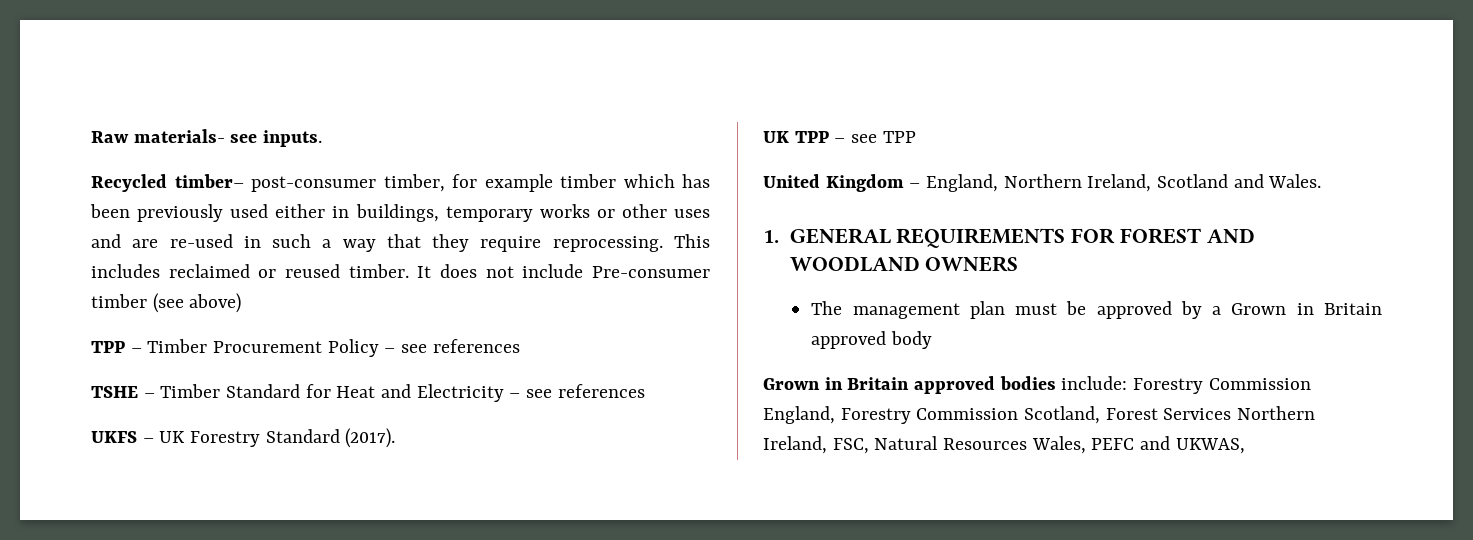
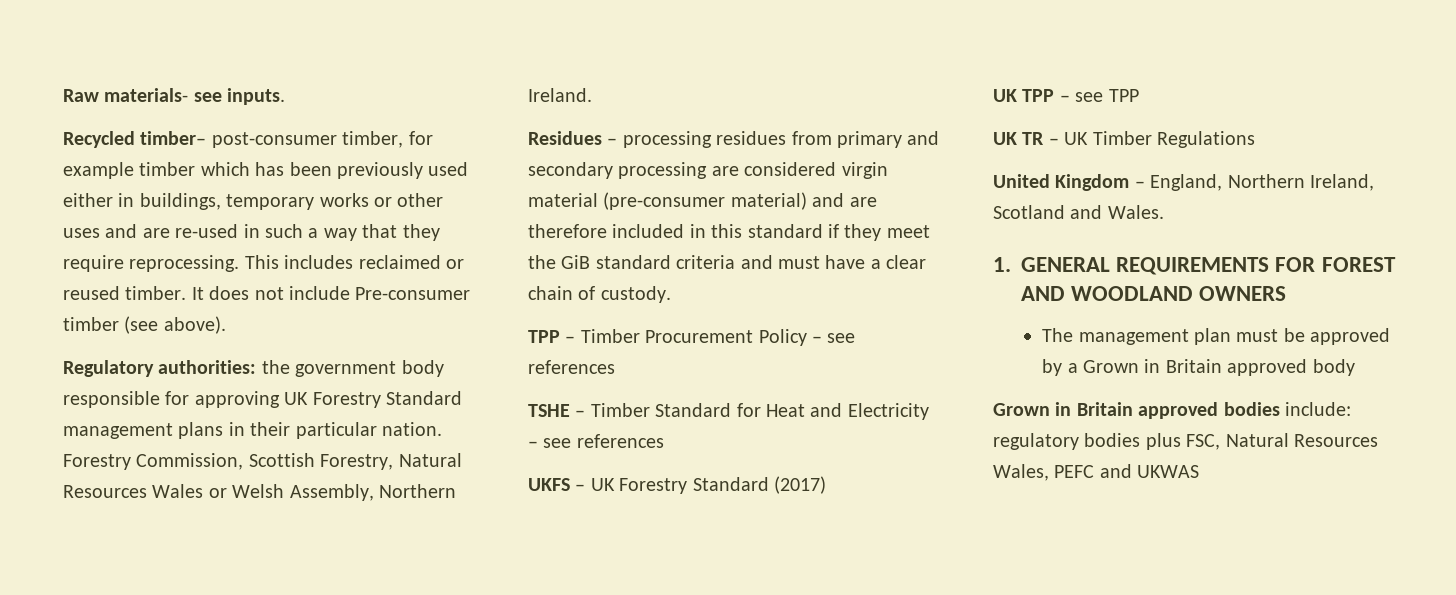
- It does not include Pre-consumer timber (see above)
+ It does not include Pre-consumer timber (see above).
+ Regulatory authorities: the government body responsible for approving UK Forestry Standard management plans in their particular nation. Forestry Commission, Scottish Forestry, Natural Resources Wales or Welsh Assembly, Northern Ireland.
+ Residues – processing residues from primary and secondary processing are considered virgin material (pre-consumer material) and are therefore included in this standard if they meet the GiB standard criteria and must have a clear chain of custody.
- UKFS – UK Forestry Standard (2017).
+ UKFS – UK Forestry Standard (2017)
+ UK TR – UK Timber Regulations
- Grown in Britain approved bodies include: Forestry Commission England, Forestry Commission Scotland, Forest Services Northern Ireland, FSC, Natural Resources Wales, PEFC and UKWAS,
+ Grown in Britain approved bodies include: regulatory bodies plus FSC, Natural Resources Wales, PEFC and UKWAS

